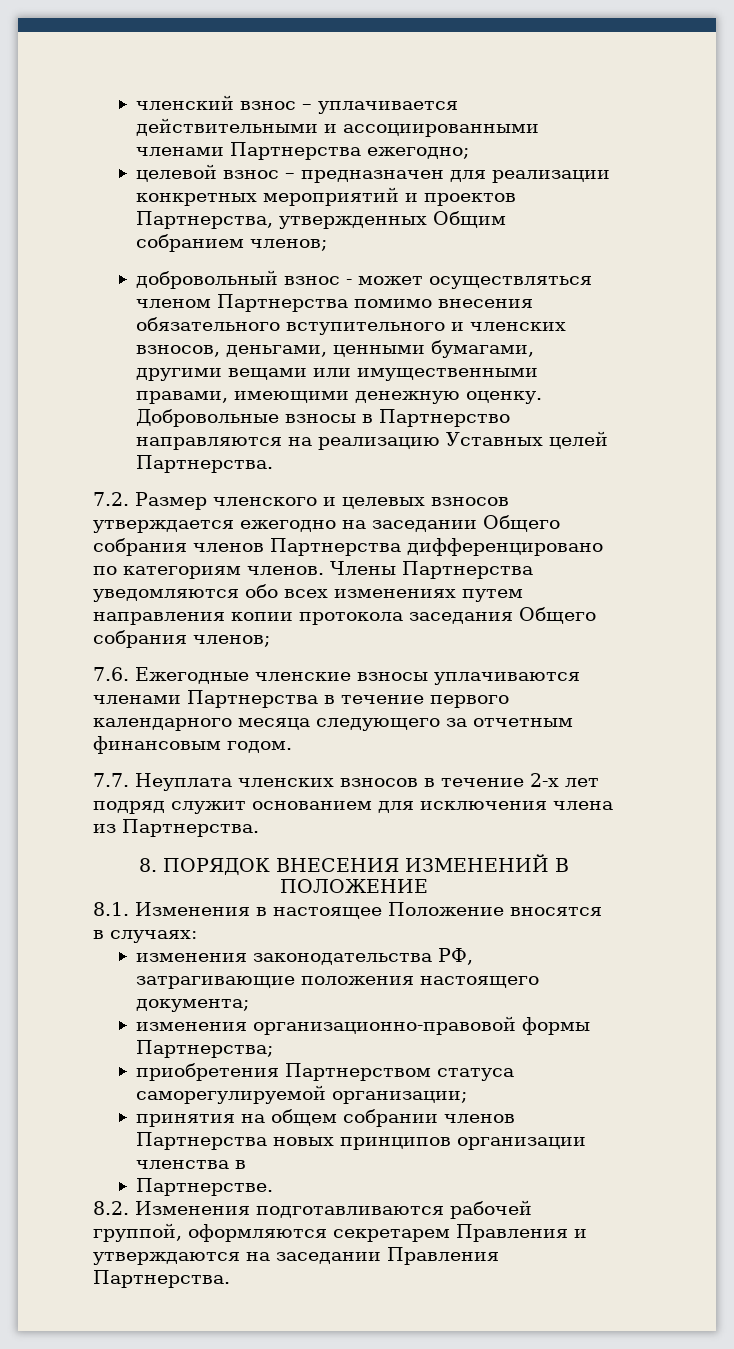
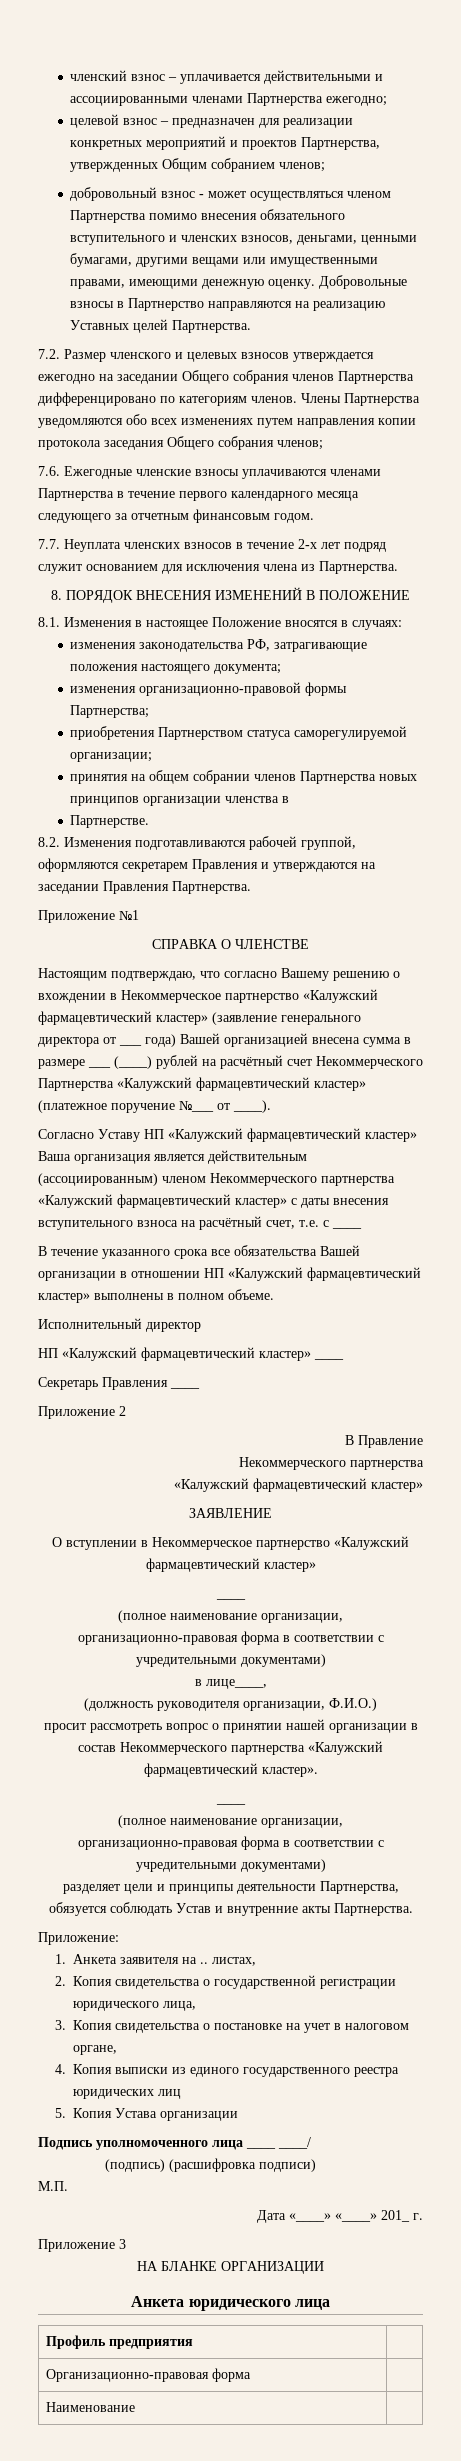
+ Приложение №1
+ СПРАВКА О ЧЛЕНСТВЕ
+ Настоящим подтверждаю, что согласно Вашему решению о вхождении в Некоммерческое партнерство «Калужский фармацевтический кластер» (заявление генерального директора от ___ года) Вашей организацией внесена сумма в размере ___ (____) рублей на расчётный счет Некоммерческого Партнерства «Калужский фармацевтический кластер» (платежное поручение №___ от ____).
+ Согласно Уставу НП «Калужский фармацевтический кластер» Ваша организация является действительным (ассоциированным) членом Некоммерческого партнерства «Калужский фармацевтический кластер» с даты внесения вступительного взноса на расчётный счет, т.е. с ____
+ В течение указанного срока все обязательства Вашей организации в отношении НП «Калужский фармацевтический кластер» выполнены в полном объеме.
+ Исполнительный директор
+ НП «Калужский фармацевтический кластер» ____
+ Секретарь Правления ____
+ Приложение 2
+ В Правление
+ Некоммерческого партнерства
+ «Калужский фармацевтический кластер»
+ ЗАЯВЛЕНИЕ
+ О вступлении в Некоммерческое партнерство «Калужский фармацевтический кластер»
+ ____
+ (полное наименование организации, организационно-правовая форма в соответствии с учредительными документами)
+ в лице____,
+ (должность руководителя организации, Ф.И.О.)
+ просит рассмотреть вопрос о принятии нашей организации в состав Некоммерческого партнерства «Калужский фармацевтический кластер».
+ ____
+ (полное наименование организации, организационно-правовая форма в соответствии с учредительными документами)
+ разделяет цели и принципы деятельности Партнерства, обязуется соблюдать Устав и внутренние акты Партнерства.
+ Приложение:
+ 1. Анкета заявителя на .. листах,
+ 2. Копия свидетельства о государственной регистрации юридического лица,
+ 3. Копия свидетельства о постановке на учет в налоговом органе,
+ 4. Копия выписки из единого государственного реестра юридических лиц
+ 5. Копия Устава организации
+ Подпись уполномоченного лица ____ ____/
+ (подпись) (расшифровка подписи)
+ М.П.
+ Дата «____» «____» 201_ г.
+ Приложение 3
+ НА БЛАНКЕ ОРГАНИЗАЦИИ
+ Анкета юридического лица
+ Профиль предприятия |
+ Организационно-правовая форма |
+ Наименование |

